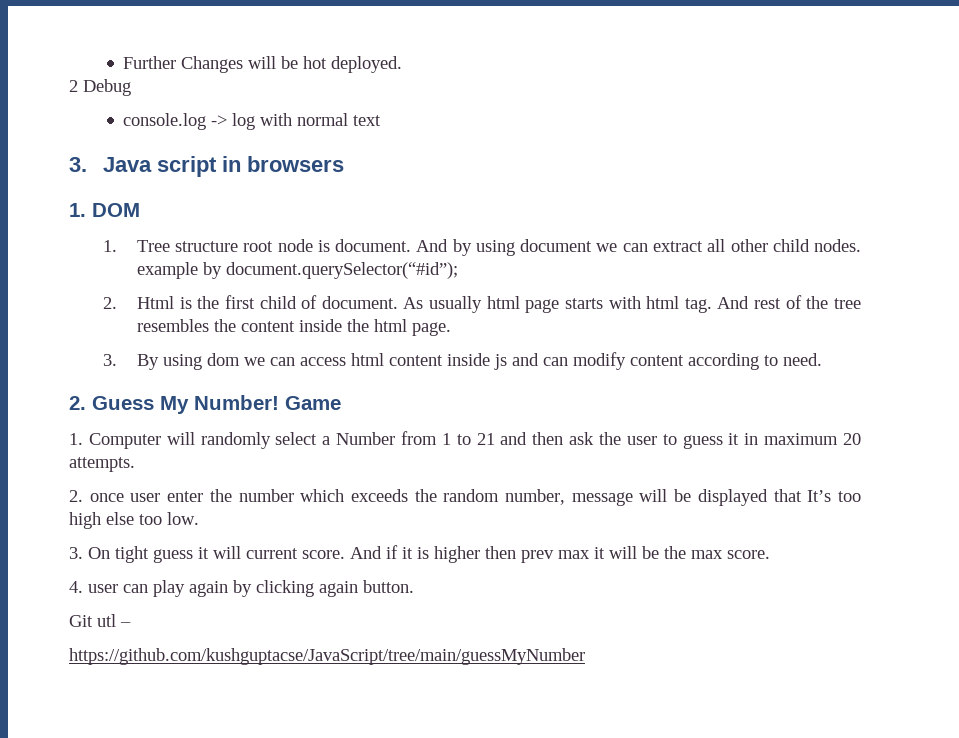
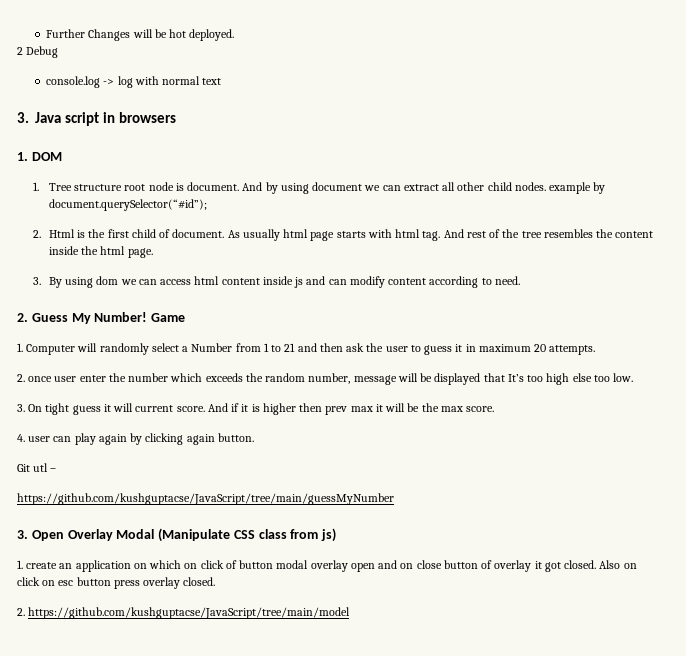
+ 3. Open Overlay Modal (Manipulate CSS class from js)
+ 1. create an application on which on click of button modal overlay open and on close button of overlay it got closed. Also on click on esc button press overlay closed.
+ 2. https://github.com/kushguptacse/JavaScript/tree/main/model

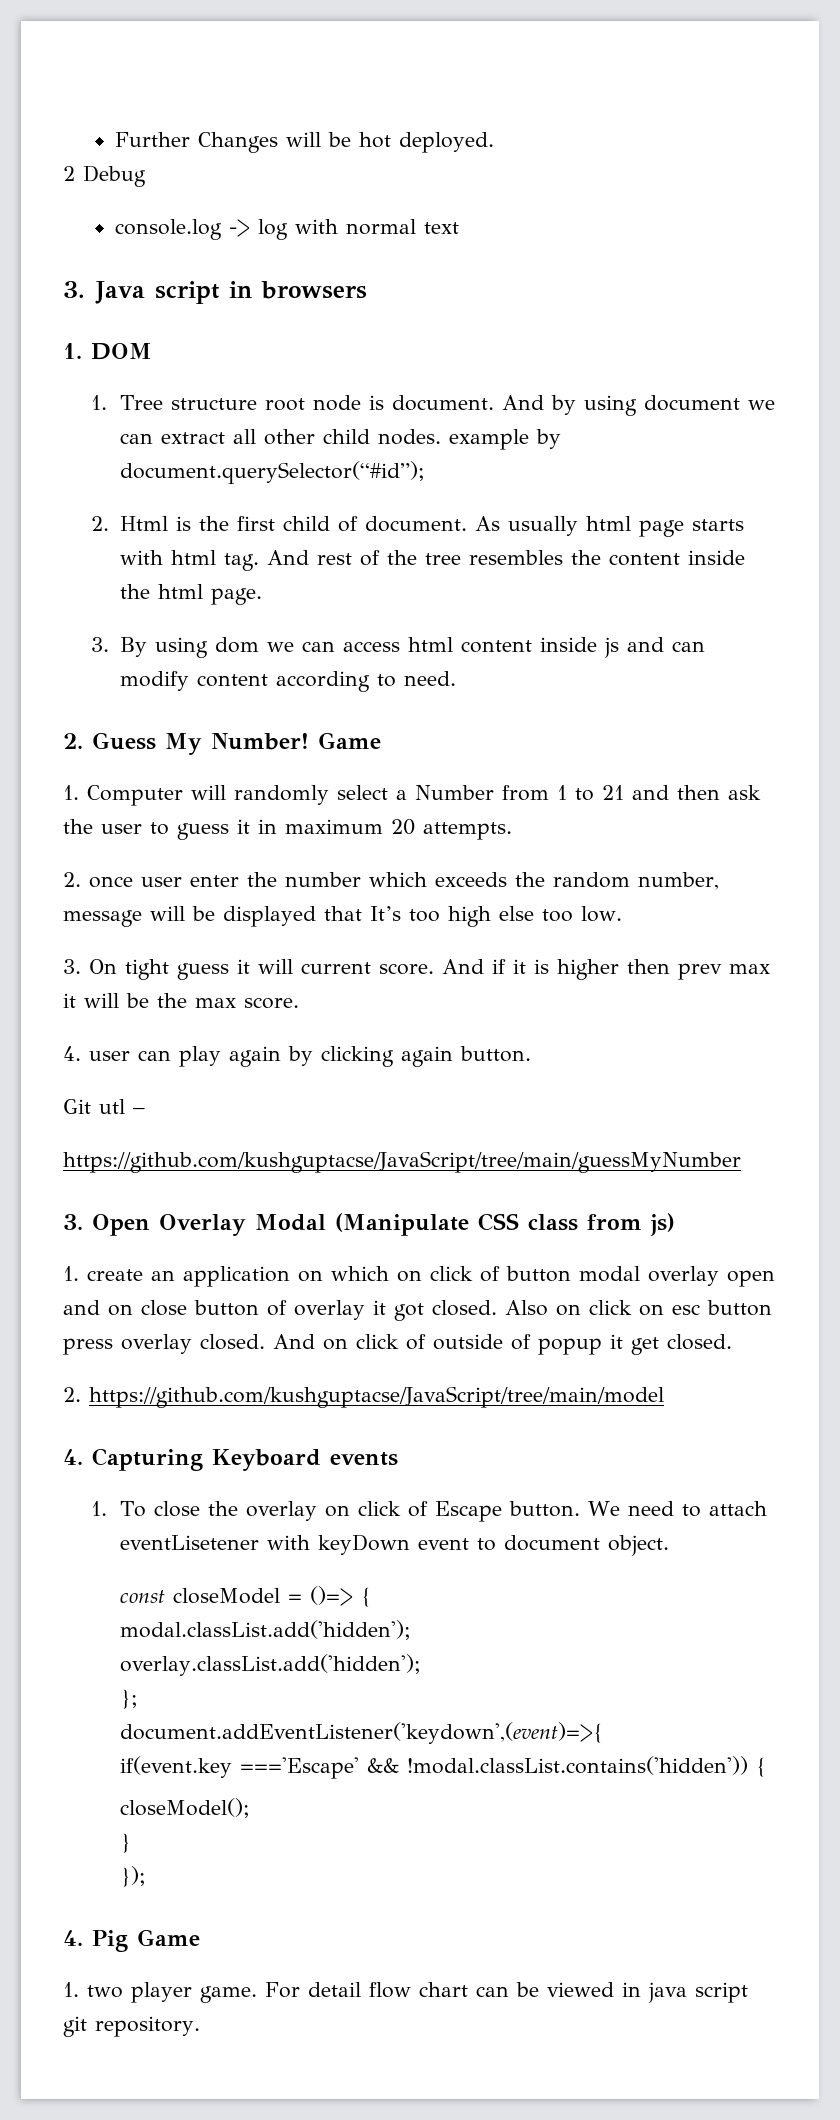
- Also on click on esc button press overlay closed.
+ Also on click on esc button press overlay closed. And on click of outside of popup it get closed.
  2. https://github.com/kushguptacse/JavaScript/tree/main/model
+ 4. Capturing Keyboard events
+ 1. To close the overlay on click of Escape button. We need to attach eventLisetener with keyDown event to document object.
+ const closeModel = ()=> {
+ modal.classList.add('hidden');
+ overlay.classList.add('hidden');
+ };
+ document.addEventListener('keydown',(event)=>{
+ if(event.key ==='Escape' && !modal.classList.contains('hidden')) {
+ closeModel();
+ }
+ });
+ 4. Pig Game
+ 1. two player game. For detail flow chart can be viewed in java script git repository.

